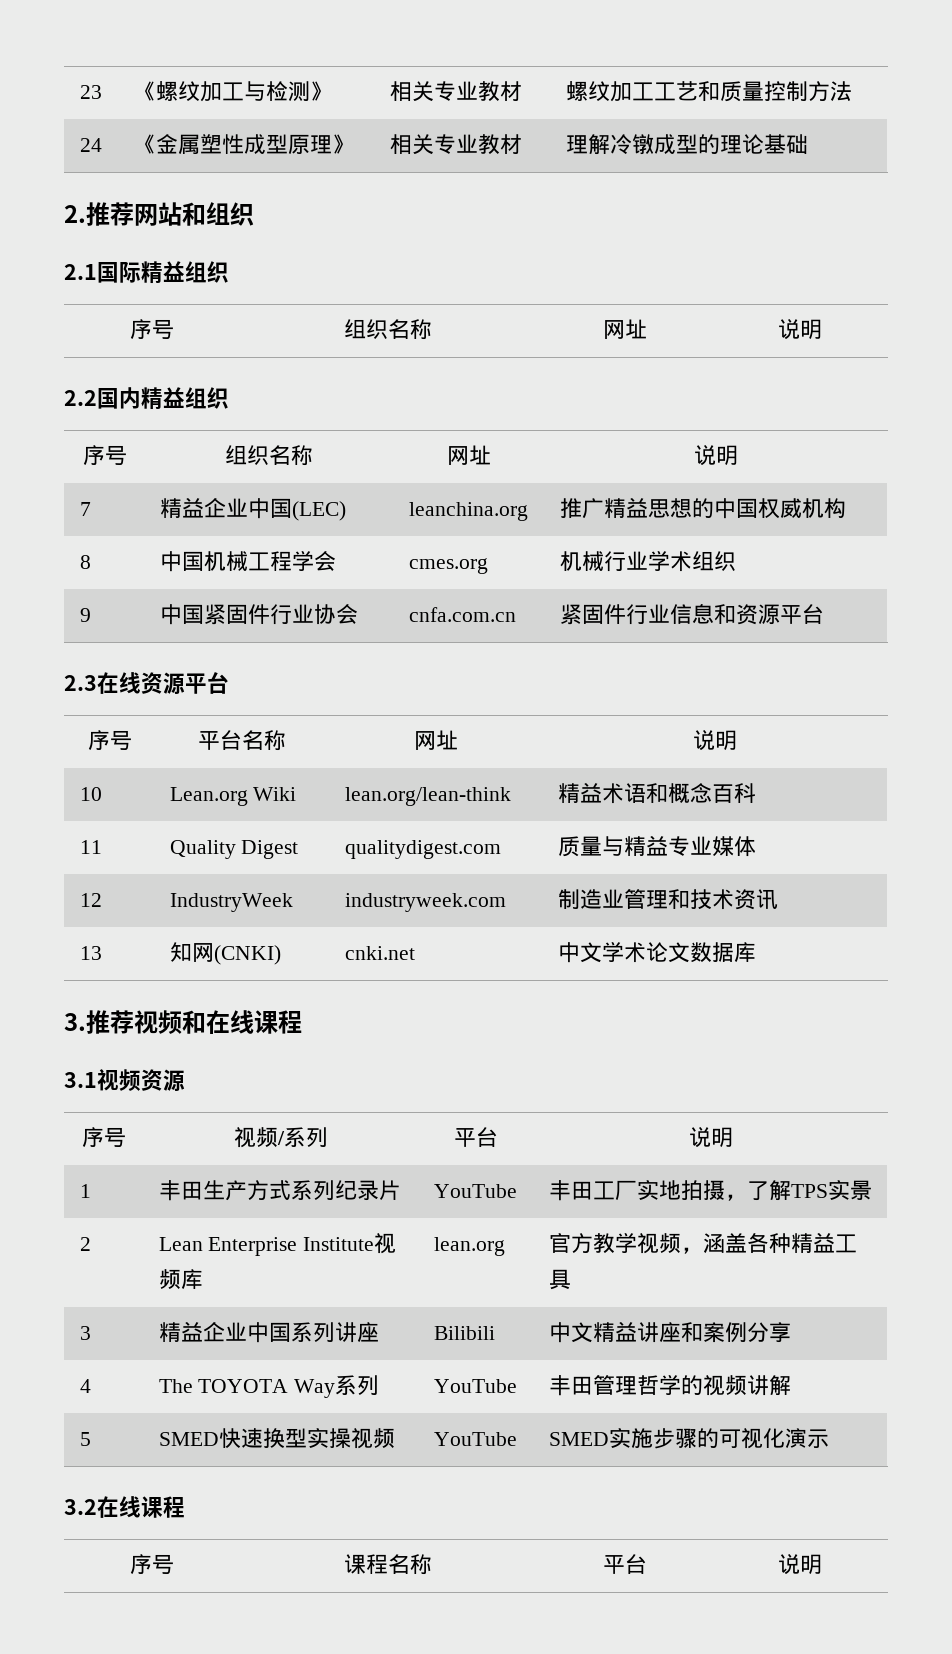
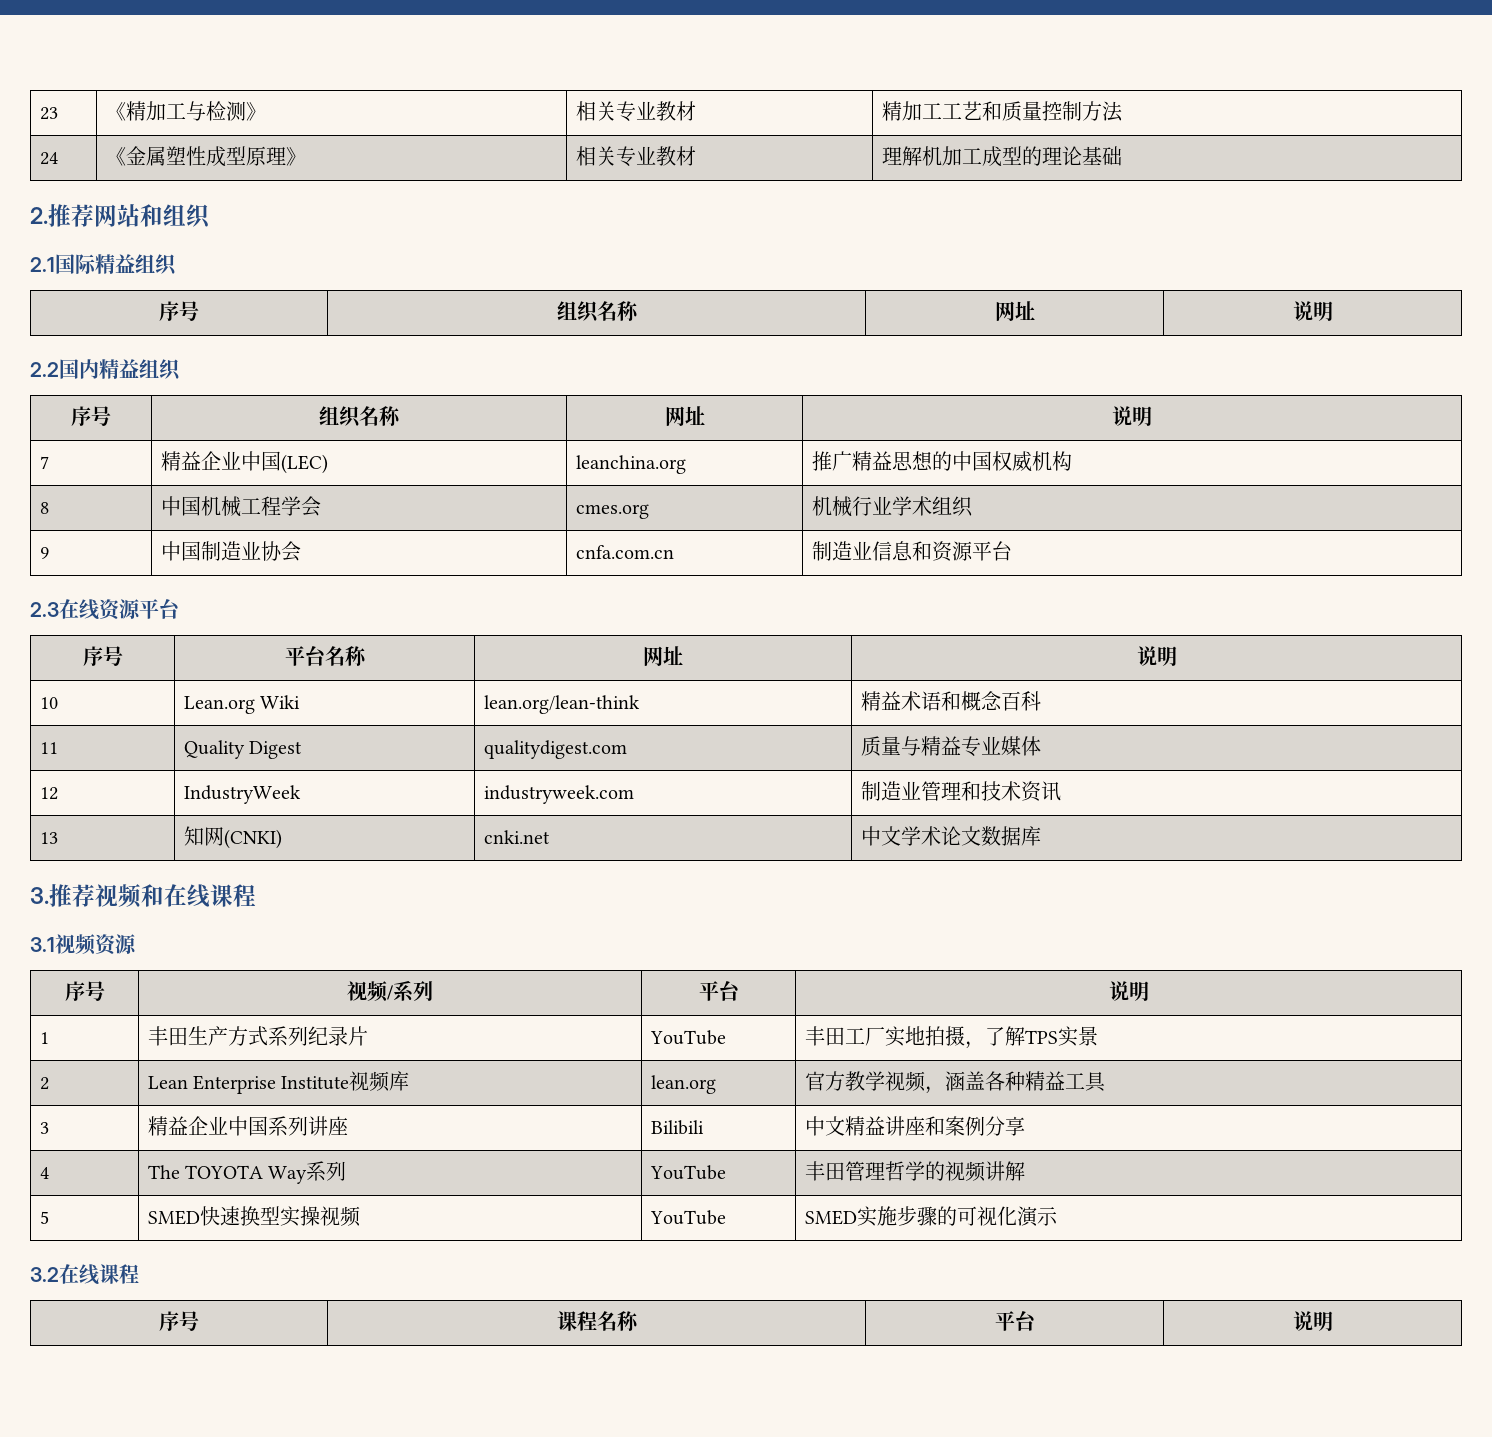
- 23 | 《螺纹加工与检测》 | 相关专业教材 | 螺纹加工工艺和质量控制方法
+ 23 | 《精加工与检测》 | 相关专业教材 | 精加工工艺和质量控制方法
- 24 | 《金属塑性成型原理》 | 相关专业教材 | 理解冷镦成型的理论基础
+ 24 | 《金属塑性成型原理》 | 相关专业教材 | 理解机加工成型的理论基础
- 9 | 中国紧固件行业协会 | cnfa.com.cn | 紧固件行业信息和资源平台
+ 9 | 中国制造业协会 | cnfa.com.cn | 制造业信息和资源平台

